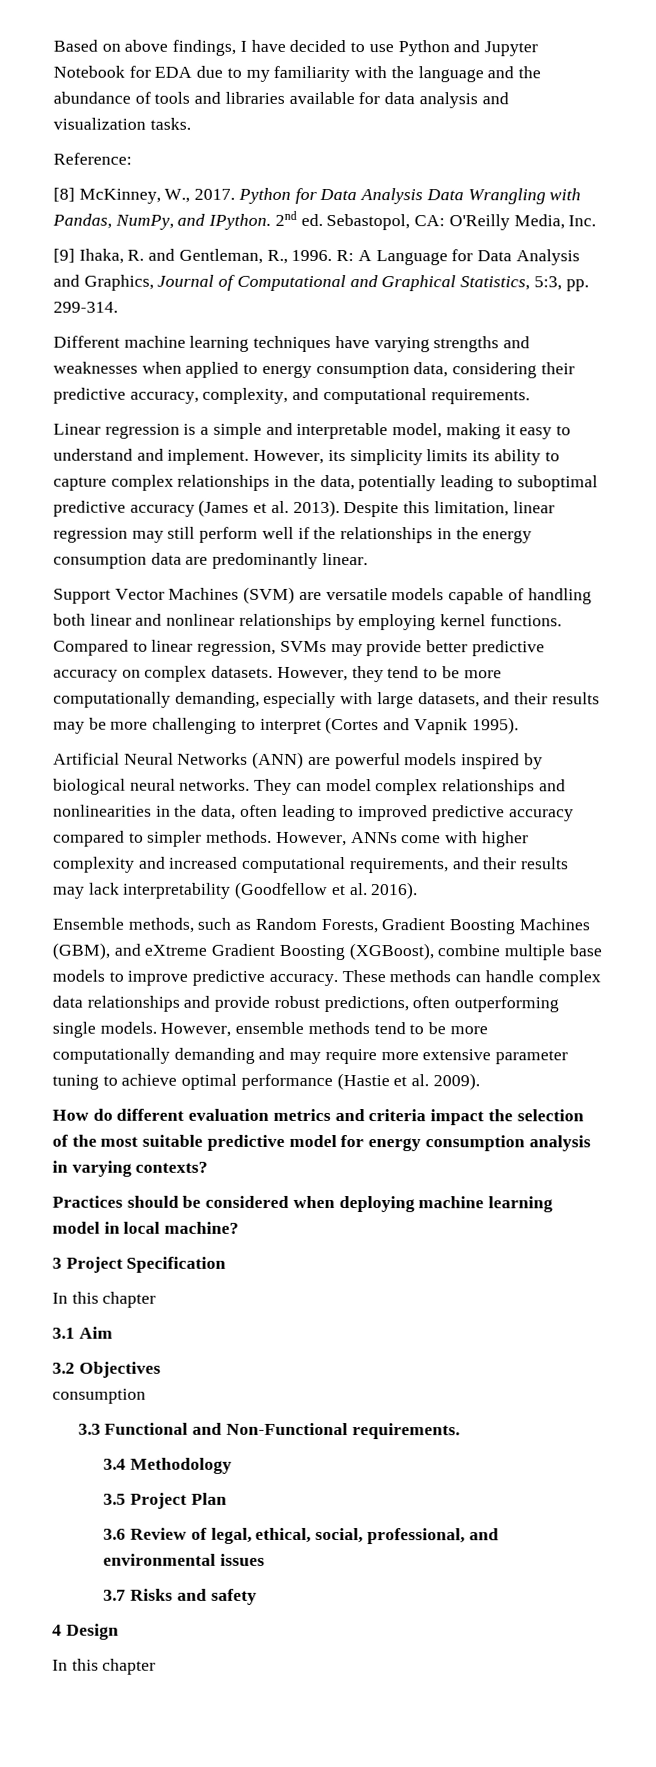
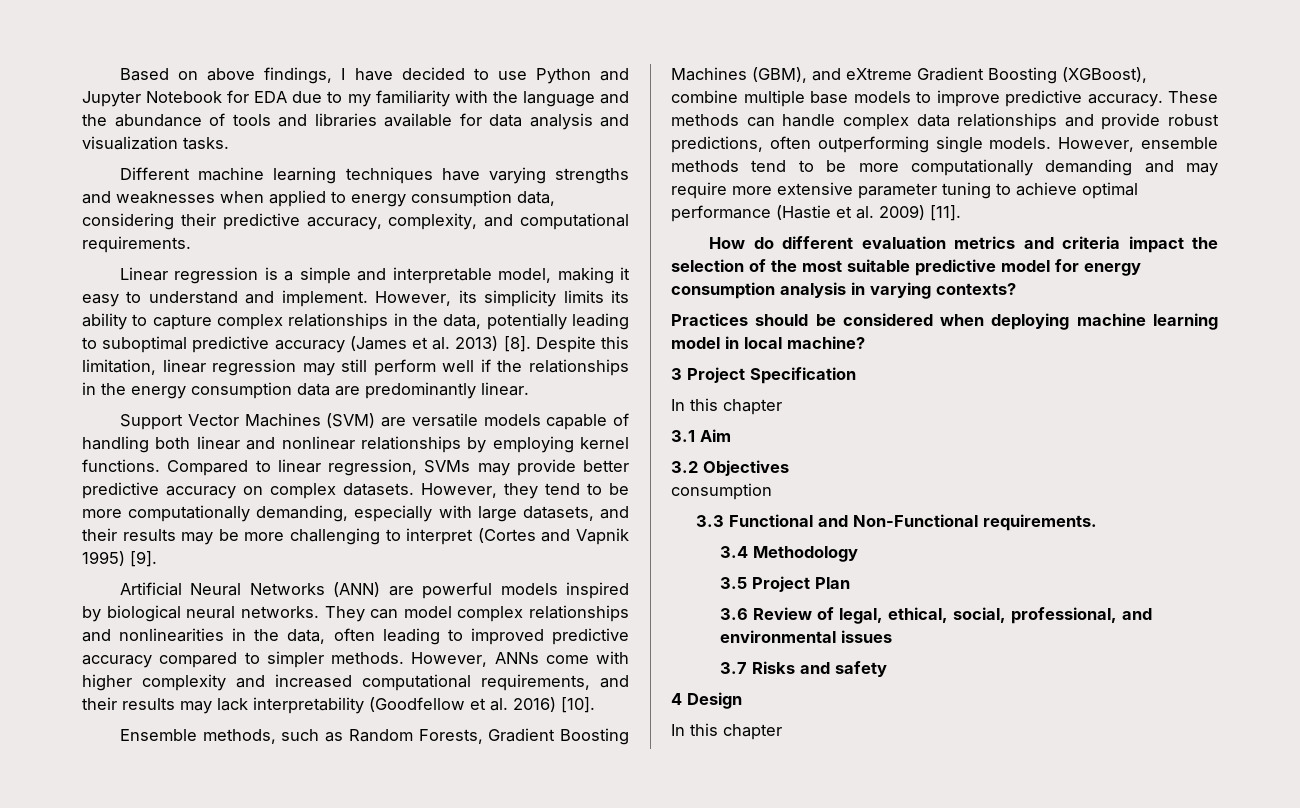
- Reference:
- [8] McKinney, W., 2017. Python for Data Analysis Data Wrangling with Pandas, NumPy, and IPython. 2nd ed. Sebastopol, CA: O'Reilly Media, Inc.
- [9] Ihaka, R. and Gentleman, R., 1996. R: A Language for Data Analysis and Graphics, Journal of Computational and Graphical Statistics, 5:3, pp. 299-314.
- However, its simplicity limits its ability to capture complex relationships in the data, potentially leading to suboptimal predictive accuracy (James et al. 2013).
+ However, its simplicity limits its ability to capture complex relationships in the data, potentially leading to suboptimal predictive accuracy (James et al. 2013) [8].
- However, they tend to be more computationally demanding, especially with large datasets, and their results may be more challenging to interpret (Cortes and Vapnik 1995).
+ However, they tend to be more computationally demanding, especially with large datasets, and their results may be more challenging to interpret (Cortes and Vapnik 1995) [9].
- However, ANNs come with higher complexity and increased computational requirements, and their results may lack interpretability (Goodfellow et al. 2016).
+ However, ANNs come with higher complexity and increased computational requirements, and their results may lack interpretability (Goodfellow et al. 2016) [10].
- However, ensemble methods tend to be more computationally demanding and may require more extensive parameter tuning to achieve optimal performance (Hastie et al. 2009).
+ However, ensemble methods tend to be more computationally demanding and may require more extensive parameter tuning to achieve optimal performance (Hastie et al. 2009) [11].

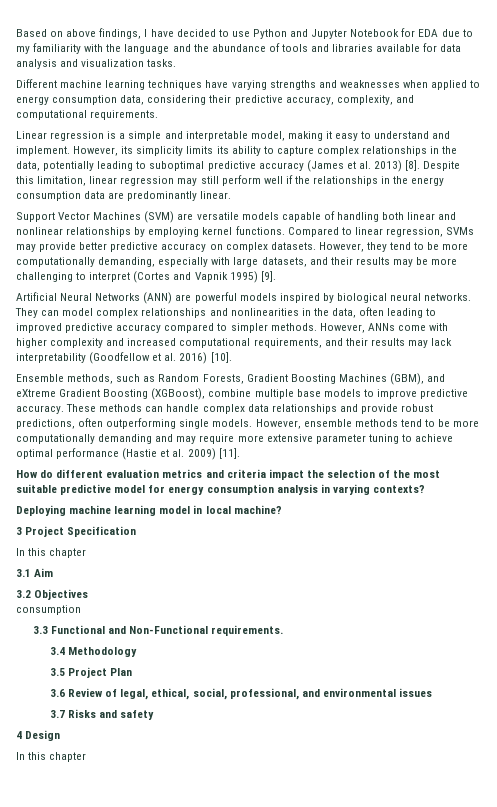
- Practices should be considered when deploying machine learning model in local machine?
+ Deploying machine learning model in local machine?

